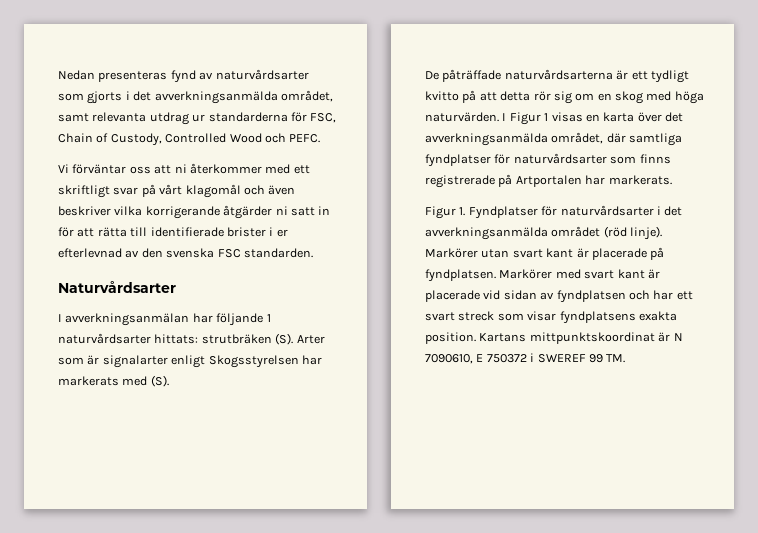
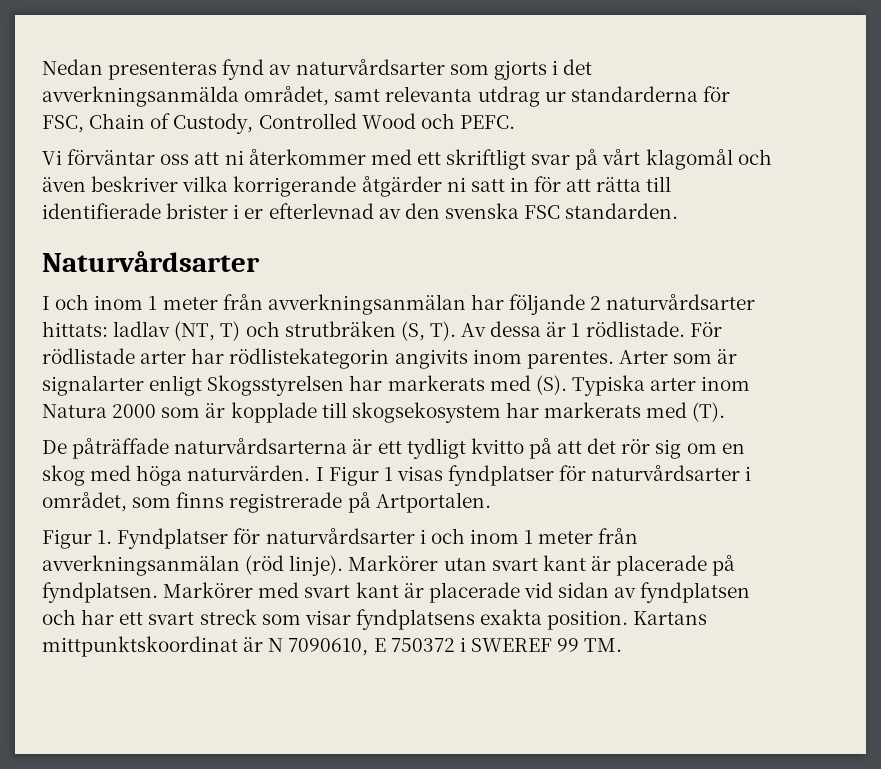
- I avverkningsanmälan har följande 1 naturvårdsarter hittats: strutbräken (S). Arter som är signalarter enligt Skogsstyrelsen har markerats med (S).
+ I och inom 1 meter från avverkningsanmälan har följande 2 naturvårdsarter hittats: ladlav (NT, T) och strutbräken (S, T). Av dessa är 1 rödlistade. För rödlistade arter har rödlistekategorin angivits inom parentes. Arter som är signalarter enligt Skogsstyrelsen har markerats med (S). Typiska arter inom Natura 2000 som är kopplade till skogsekosystem har markerats med (T).
- De påträffade naturvårdsarterna är ett tydligt kvitto på att detta rör sig om en skog med höga naturvärden.
+ De påträffade naturvårdsarterna är ett tydligt kvitto på att det rör sig om en skog med höga naturvärden.
- I Figur 1 visas en karta över det avverkningsanmälda området, där samtliga fyndplatser för naturvårdsarter som finns registrerade på Artportalen har markerats.
+ I Figur 1 visas fyndplatser för naturvårdsarter i området, som finns registrerade på Artportalen.
- Figur 1. Fyndplatser för naturvårdsarter i det avverkningsanmälda området (röd linje).
+ Figur 1. Fyndplatser för naturvårdsarter i och inom 1 meter från avverkningsanmälan (röd linje).

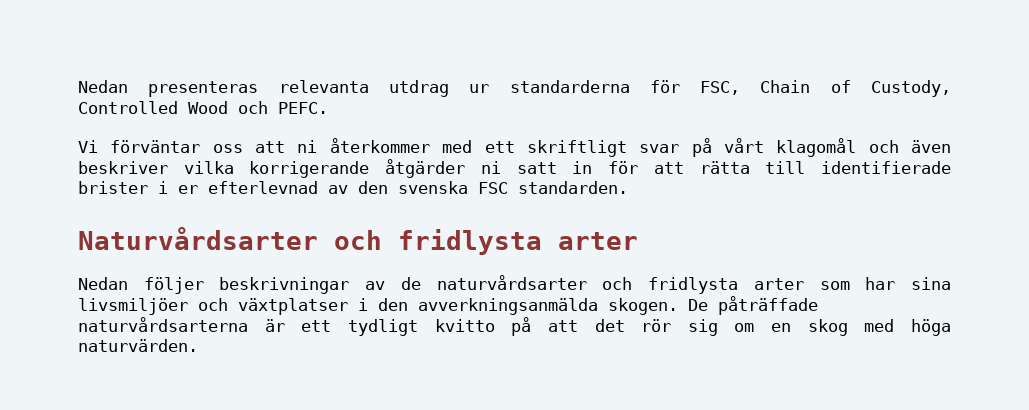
- Nedan presenteras fynd av naturvårdsarter som gjorts i det avverkningsanmälda området, samt relevanta utdrag ur standarderna för FSC, Chain of Custody, Controlled Wood och PEFC.
+ Nedan presenteras relevanta utdrag ur standarderna för FSC, Chain of Custody, Controlled Wood och PEFC.
- Naturvårdsarter
- I och inom 1 meter från avverkningsanmälan har följande 2 naturvårdsarter hittats: ladlav (NT, T) och strutbräken (S, T). Av dessa är 1 rödlistade. För rödlistade arter har rödlistekategorin angivits inom parentes. Arter som är signalarter enligt Skogsstyrelsen har markerats med (S). Typiska arter inom Natura 2000 som är kopplade till skogsekosystem har markerats med (T).
- De påträffade naturvårdsarterna är ett tydligt kvitto på att det rör sig om en skog med höga naturvärden. I Figur 1 visas fyndplatser för naturvårdsarter i området, som finns registrerade på Artportalen.
- Figur 1. Fyndplatser för naturvårdsarter i och inom 1 meter från avverkningsanmälan (röd linje). Markörer utan svart kant är placerade på fyndplatsen. Markörer med svart kant är placerade vid sidan av fyndplatsen och har ett svart streck som visar fyndplatsens exakta position. Kartans mittpunktskoordinat är N 7090610, E 750372 i SWEREF 99 TM.
+ Naturvårdsarter och fridlysta arter
+ Nedan följer beskrivningar av de naturvårdsarter och fridlysta arter som har sina livsmiljöer och växtplatser i den avverkningsanmälda skogen. De påträffade naturvårdsarterna är ett tydligt kvitto på att det rör sig om en skog med höga naturvärden.

